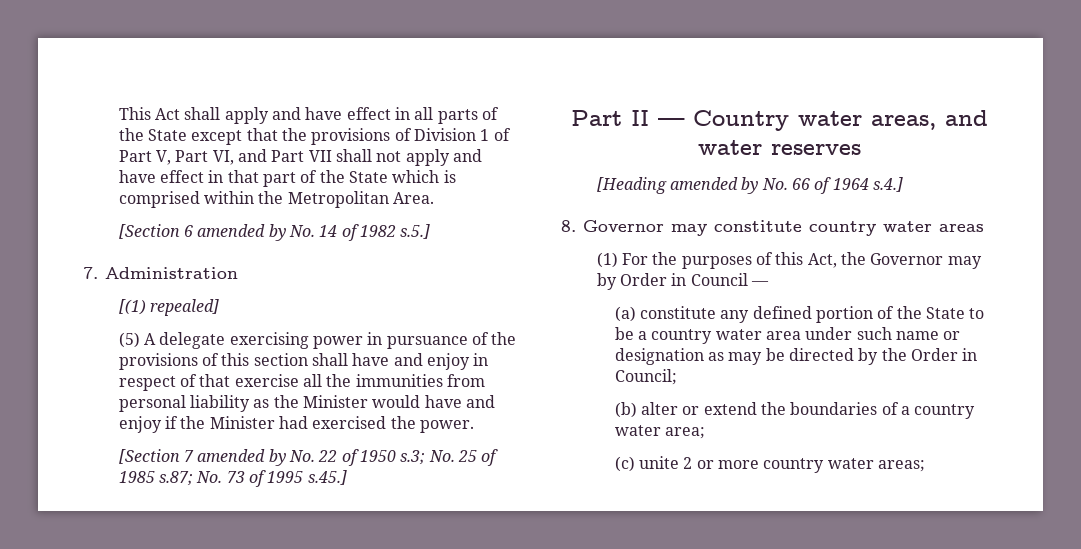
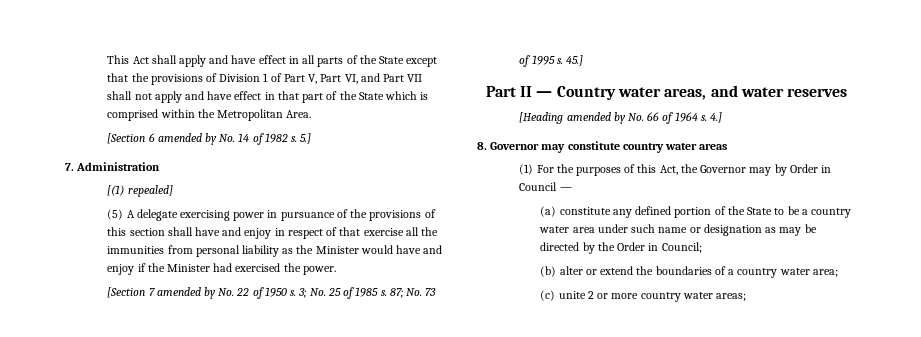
- [Section 6 amended by No. 14 of 1982 s.5.]
+ [Section 6 amended by No. 14 of 1982 s. 5.]
- [Section 7 amended by No. 22 of 1950 s.3; No. 25 of 1985 s.87; No. 73 of 1995 s.45.]
+ [Section 7 amended by No. 22 of 1950 s. 3; No. 25 of 1985 s. 87; No. 73 of 1995 s. 45.]
- [Heading amended by No. 66 of 1964 s.4.]
+ [Heading amended by No. 66 of 1964 s. 4.]

